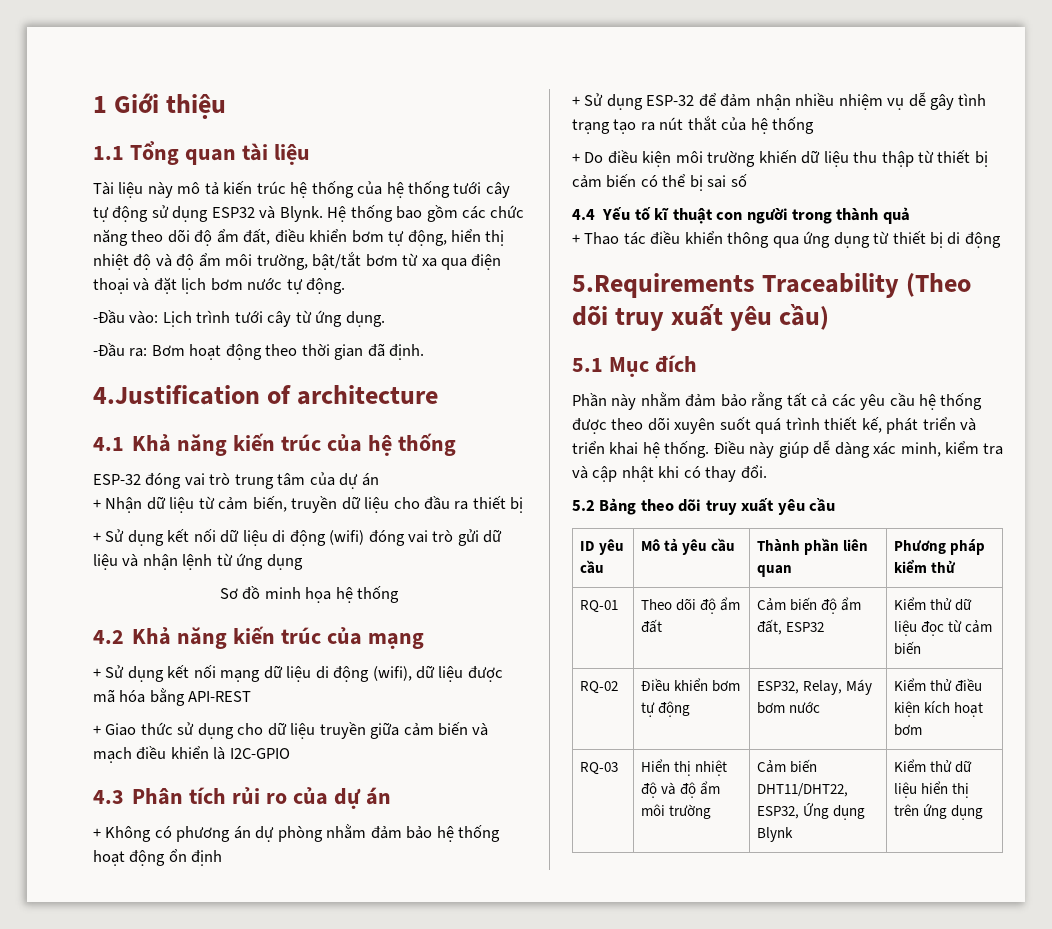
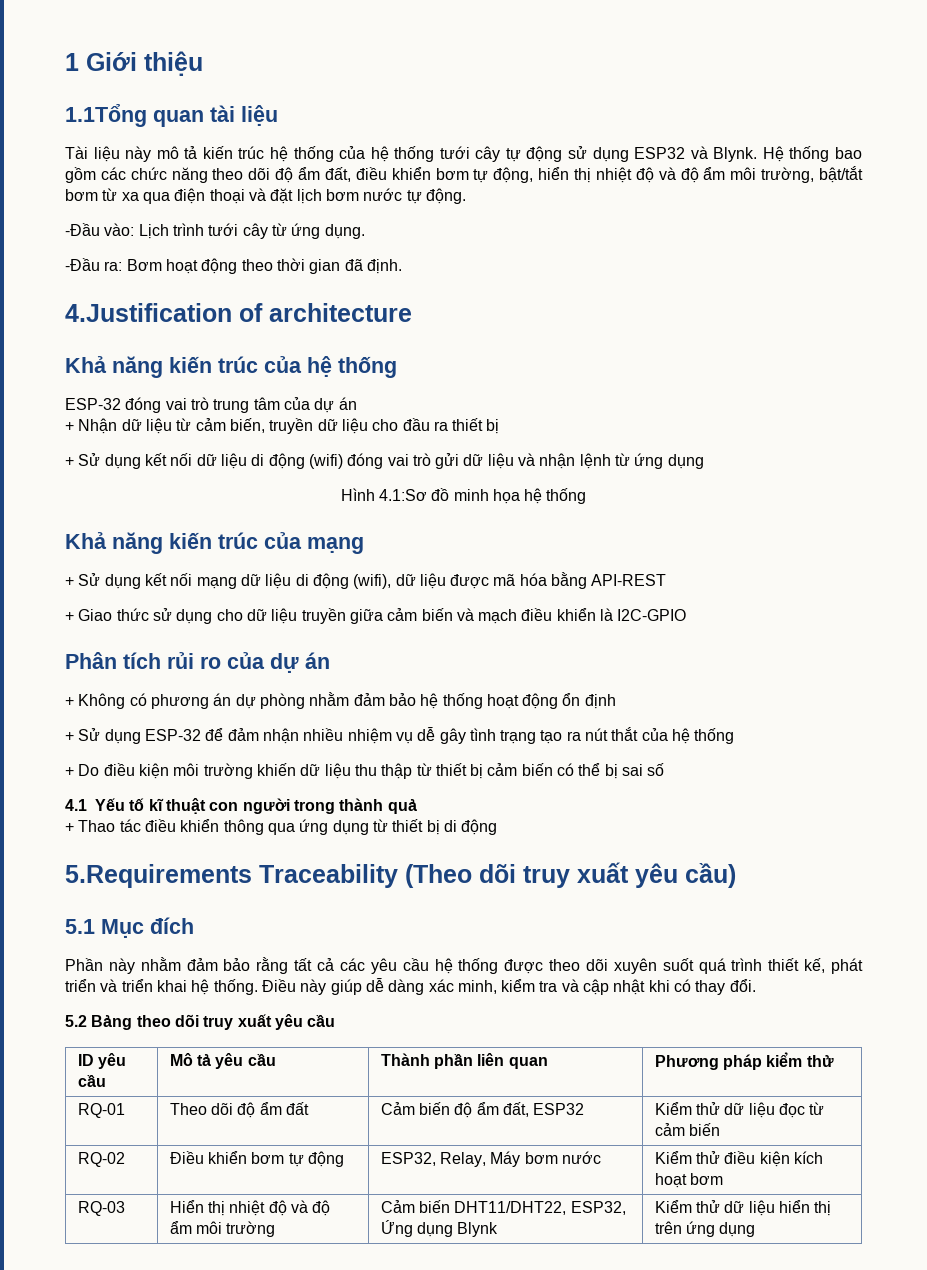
- 1.1 Tổng quan tài liệu
+ 1.1Tổng quan tài liệu
- 4.1 Khả năng kiến trúc của hệ thống
+ Khả năng kiến trúc của hệ thống
- Sơ đồ minh họa hệ thống
+ Hình 4.1:Sơ đồ minh họa hệ thống
- 4.2 Khả năng kiến trúc của mạng
+ Khả năng kiến trúc của mạng
- 4.3 Phân tích rủi ro của dự án
+ Phân tích rủi ro của dự án
- 4.4 Yếu tố kĩ thuật con người trong thành quả
+ 4.1 Yếu tố kĩ thuật con người trong thành quả

